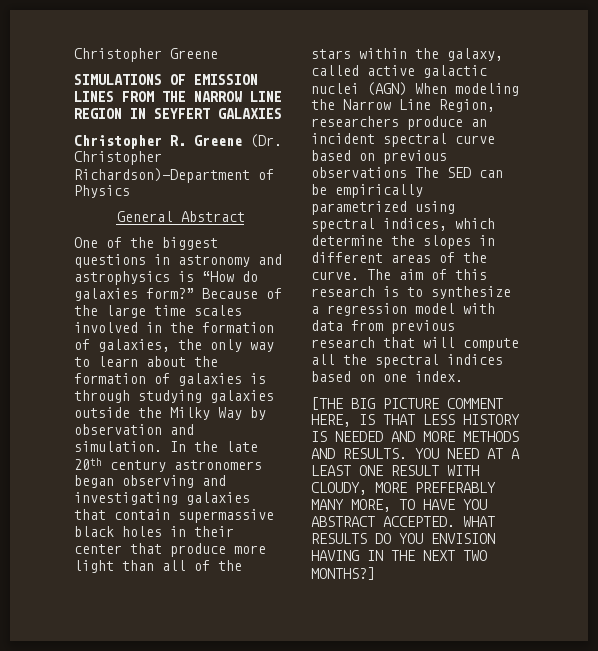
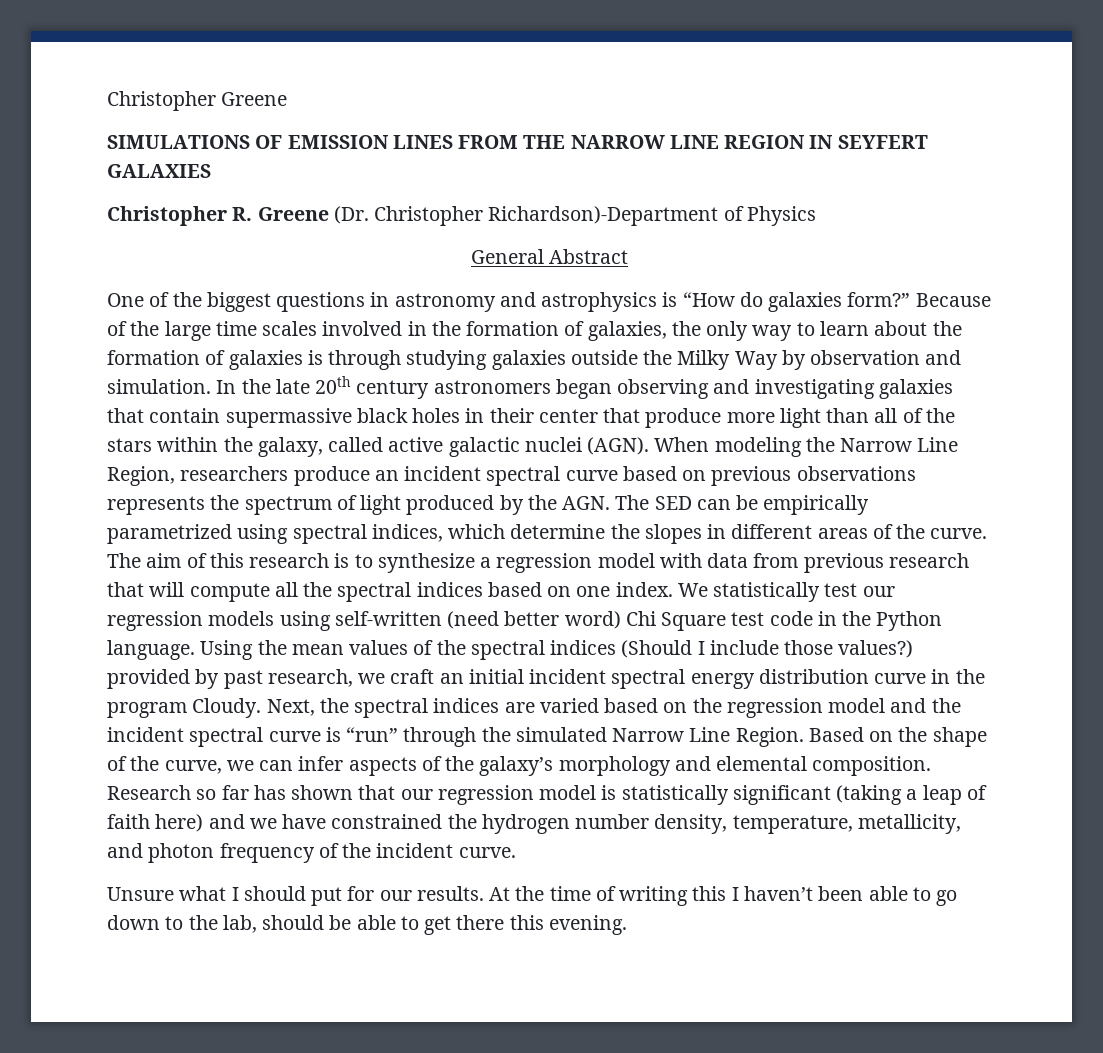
- In the late 20th century astronomers began observing and investigating galaxies that contain supermassive black holes in their center that produce more light than all of the stars within the galaxy, called active galactic nuclei (AGN) When modeling the Narrow Line Region, researchers produce an incident spectral curve based on previous observations The SED can be empirically parametrized using spectral indices, which determine the slopes in different areas of the curve.
+ In the late 20th century astronomers began observing and investigating galaxies that contain supermassive black holes in their center that produce more light than all of the stars within the galaxy, called active galactic nuclei (AGN). When modeling the Narrow Line Region, researchers produce an incident spectral curve based on previous observations represents the spectrum of light produced by the AGN. The SED can be empirically parametrized using spectral indices, which determine the slopes in different areas of the curve.
- The aim of this research is to synthesize a regression model with data from previous research that will compute all the spectral indices based on one index.
- [THE BIG PICTURE COMMENT HERE, IS THAT LESS HISTORY IS NEEDED AND MORE METHODS AND RESULTS. YOU NEED AT A LEAST ONE RESULT WITH CLOUDY, MORE PREFERABLY MANY MORE, TO HAVE YOU ABSTRACT ACCEPTED. WHAT RESULTS DO YOU ENVISION HAVING IN THE NEXT TWO MONTHS?]
+ The aim of this research is to synthesize a regression model with data from previous research that will compute all the spectral indices based on one index. We statistically test our regression models using self-written (need better word) Chi Square test code in the Python language. Using the mean values of the spectral indices (Should I include those values?) provided by past research, we craft an initial incident spectral energy distribution curve in the program Cloudy. Next, the spectral indices are varied based on the regression model and the incident spectral curve is “run” through the simulated Narrow Line Region. Based on the shape of the curve, we can infer aspects of the galaxy’s morphology and elemental composition. Research so far has shown that our regression model is statistically significant (taking a leap of faith here) and we have constrained the hydrogen number density, temperature, metallicity, and photon frequency of the incident curve.
+ Unsure what I should put for our results. At the time of writing this I haven’t been able to go down to the lab, should be able to get there this evening.

